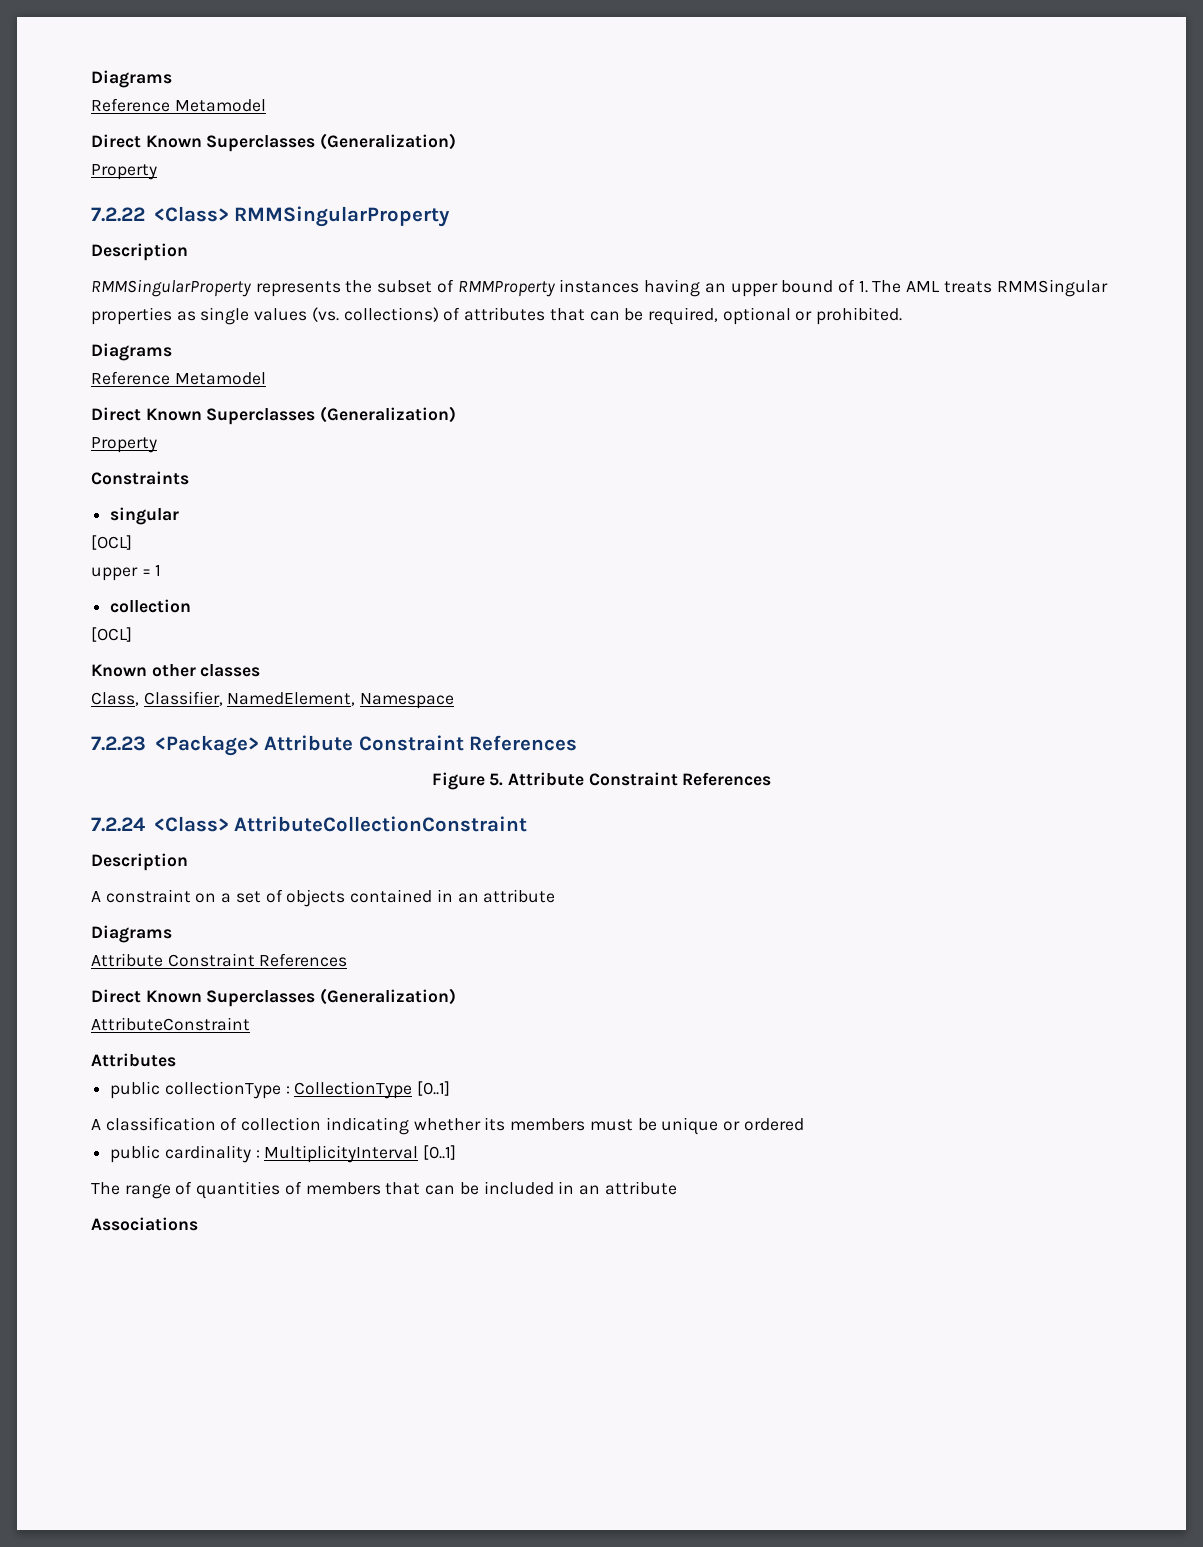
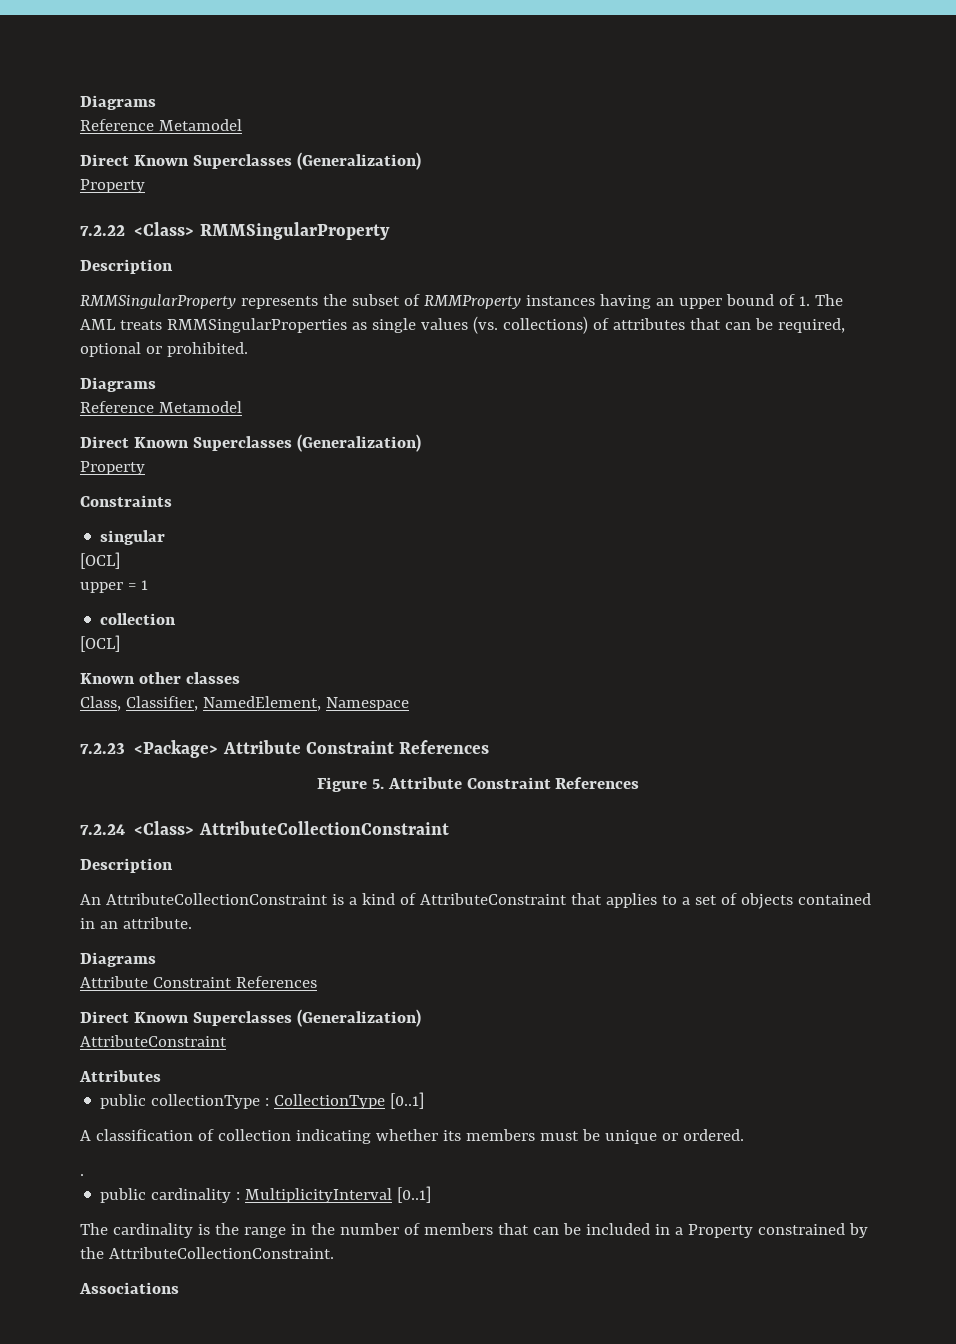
- RMMSingularProperty represents the subset of RMMProperty instances having an upper bound of 1. The AML treats RMMSingular properties as single values (vs. collections) of attributes that can be required, optional or prohibited.
+ RMMSingularProperty represents the subset of RMMProperty instances having an upper bound of 1. The AML treats RMMSingularProperties as single values (vs. collections) of attributes that can be required, optional or prohibited.
- A constraint on a set of objects contained in an attribute
+ An AttributeCollectionConstraint is a kind of AttributeConstraint that applies to a set of objects contained in an attribute.
- A classification of collection indicating whether its members must be unique or ordered
+ A classification of collection indicating whether its members must be unique or ordered.
+ .
- The range of quantities of members that can be included in an attribute
+ The cardinality is the range in the number of members that can be included in a Property constrained by the AttributeCollectionConstraint.

